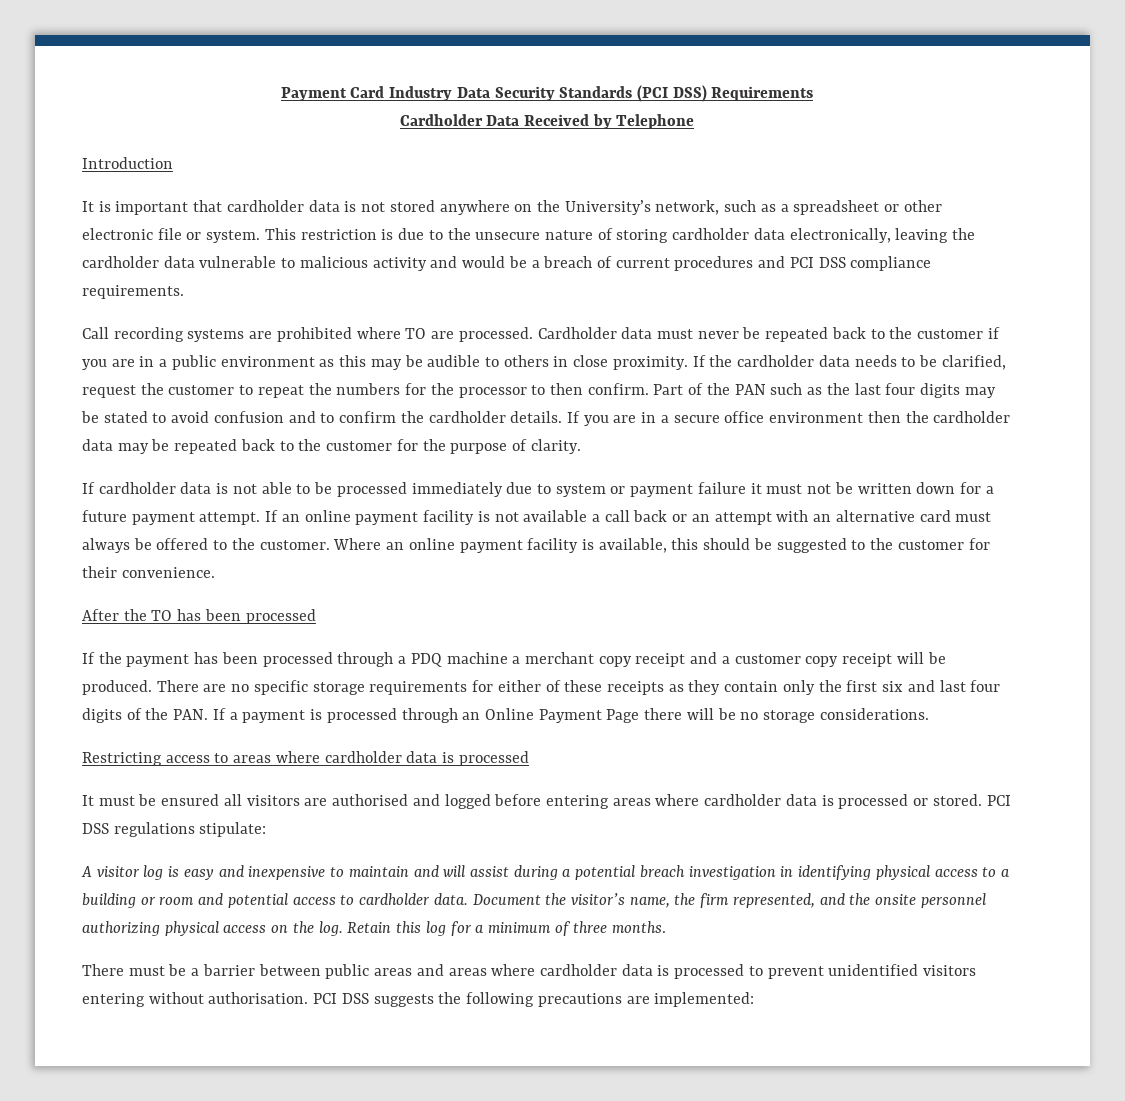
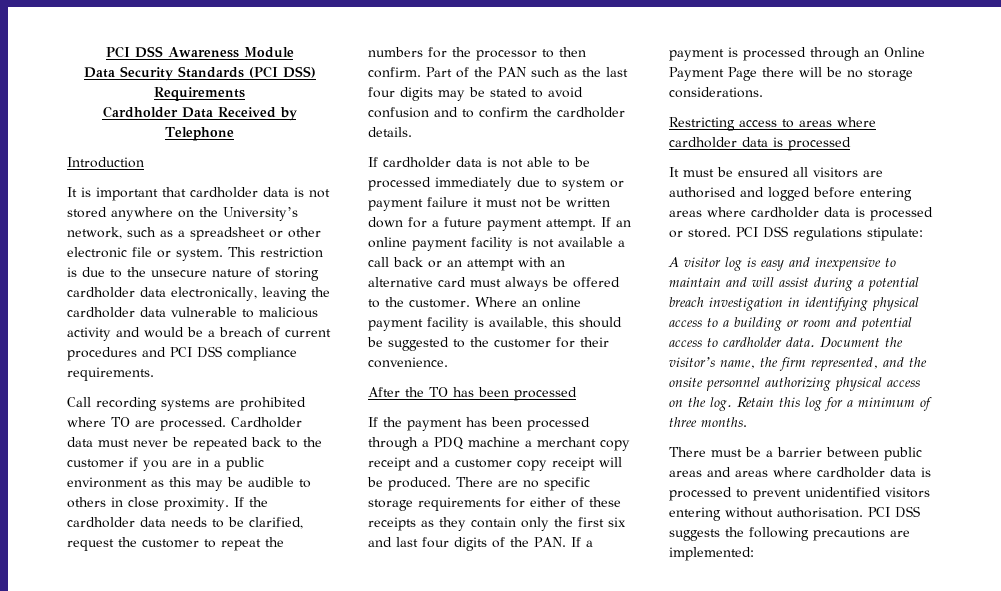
- Payment Card Industry Data Security Standards (PCI DSS) Requirements
+ PCI DSS Awareness Module
+ Data Security Standards (PCI DSS) Requirements
- If you are in a secure office environment then the cardholder data may be repeated back to the customer for the purpose of clarity.

